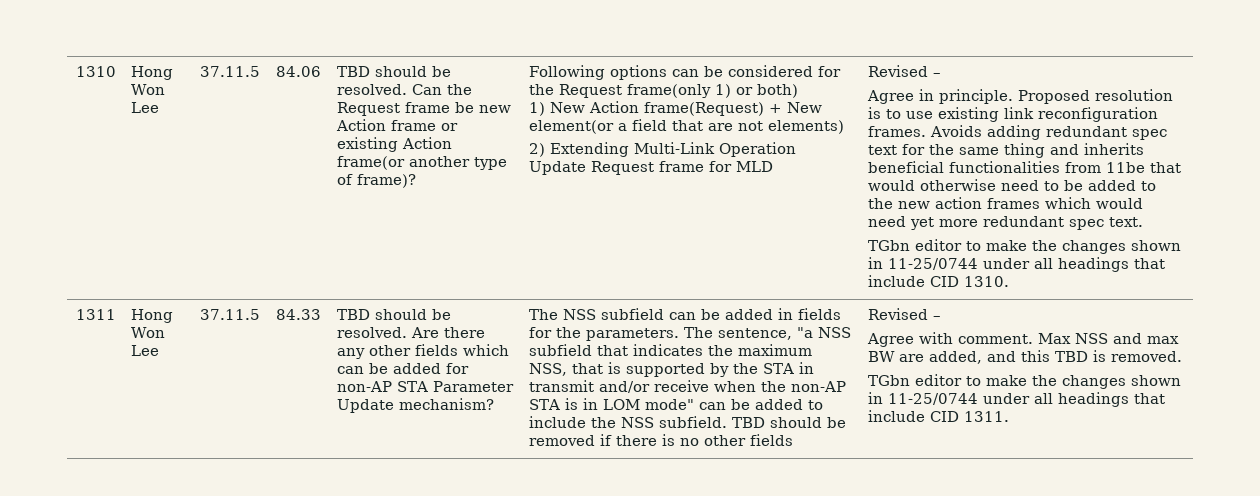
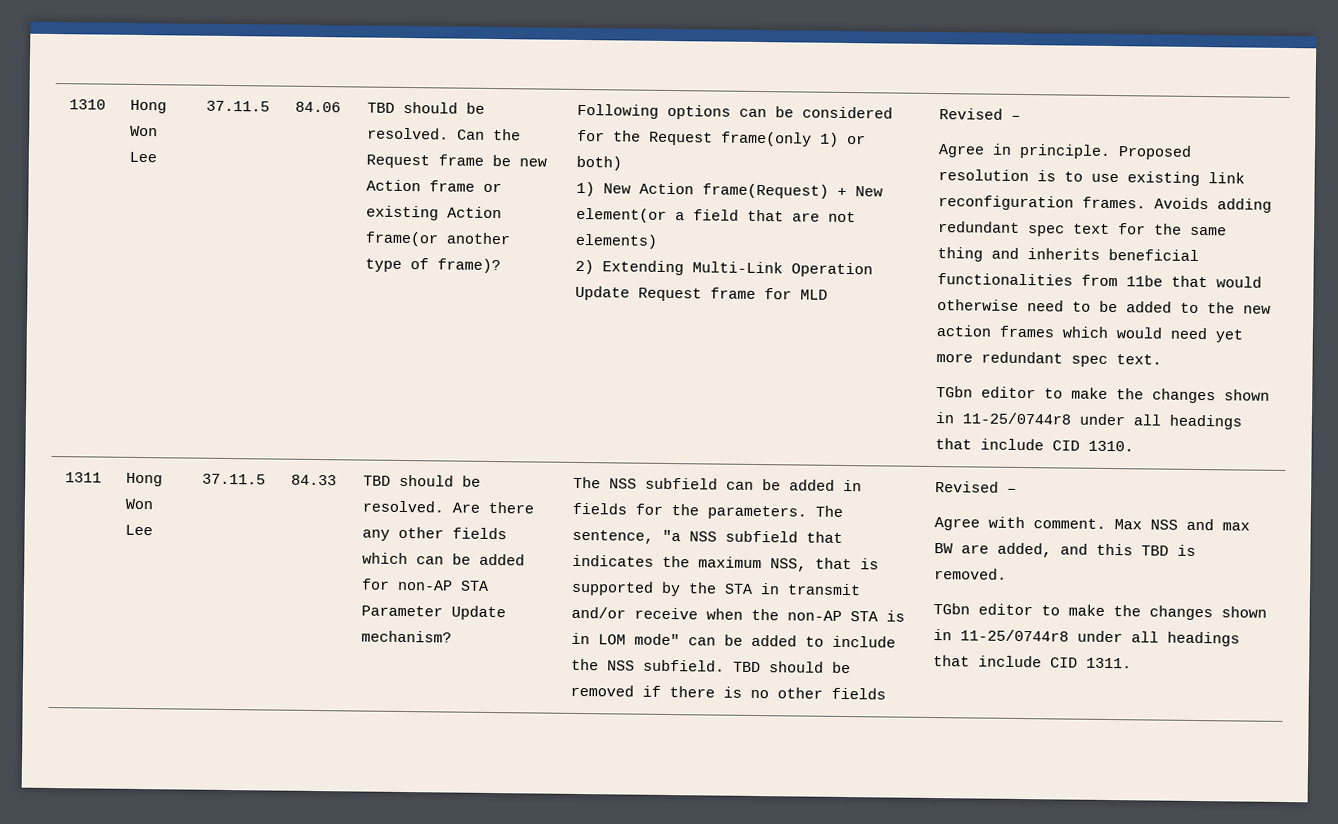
- TGbn editor to make the changes shown in 11-25/0744 under all headings that include CID 1310.
+ TGbn editor to make the changes shown in 11-25/0744r8 under all headings that include CID 1310.
- TGbn editor to make the changes shown in 11-25/0744 under all headings that include CID 1311.
+ TGbn editor to make the changes shown in 11-25/0744r8 under all headings that include CID 1311.

